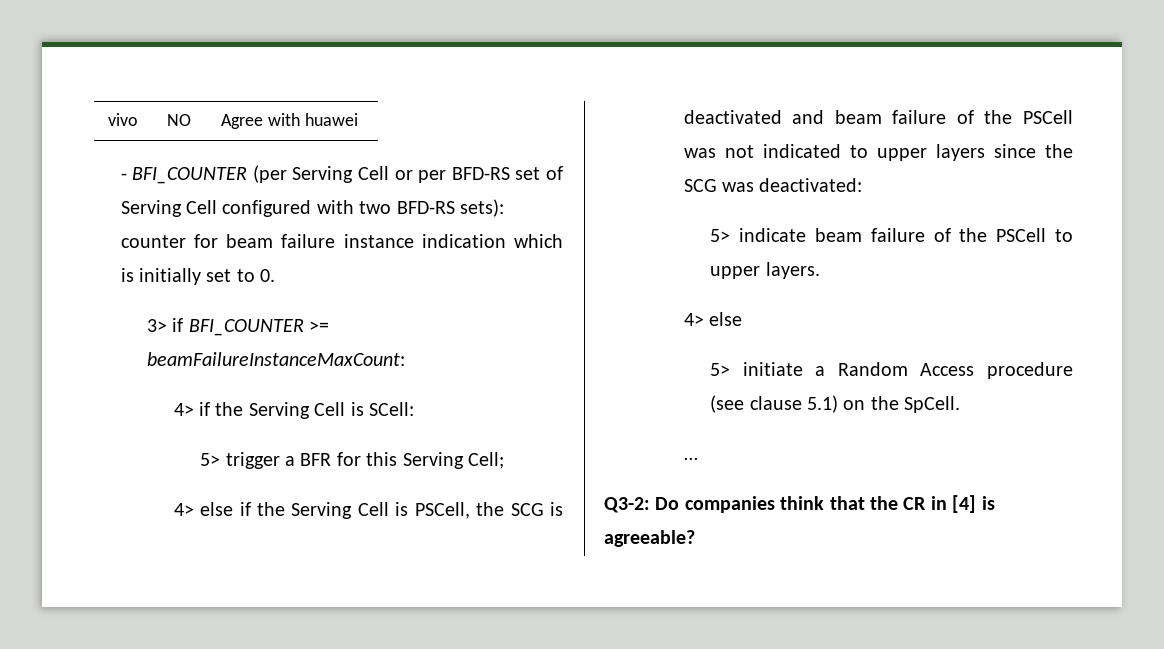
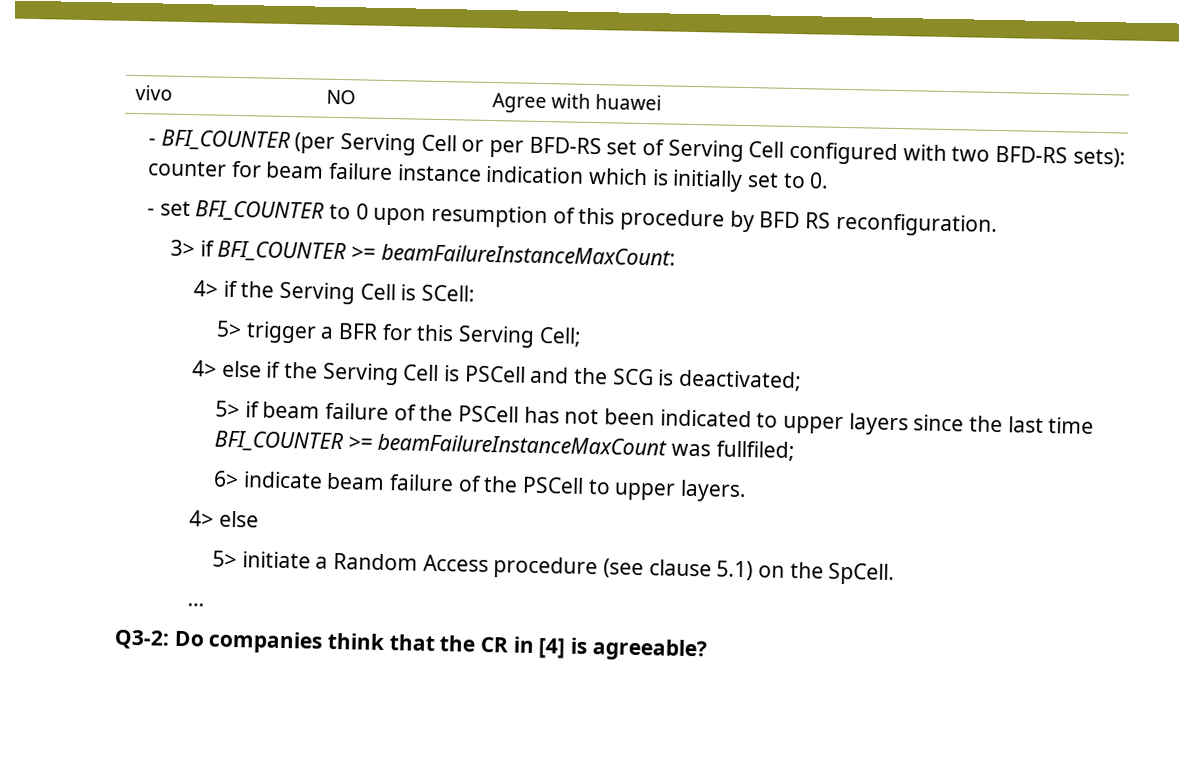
+ - set BFI_COUNTER to 0 upon resumption of this procedure by BFD RS reconfiguration.
- 4> else if the Serving Cell is PSCell, the SCG is deactivated and beam failure of the PSCell was not indicated to upper layers since the SCG was deactivated:
- 5> indicate beam failure of the PSCell to upper layers.
+ 4> else if the Serving Cell is PSCell and the SCG is deactivated;
+ 5> if beam failure of the PSCell has not been indicated to upper layers since the last time BFI_COUNTER >= beamFailureInstanceMaxCount was fullfiled;
+ 6> indicate beam failure of the PSCell to upper layers.

